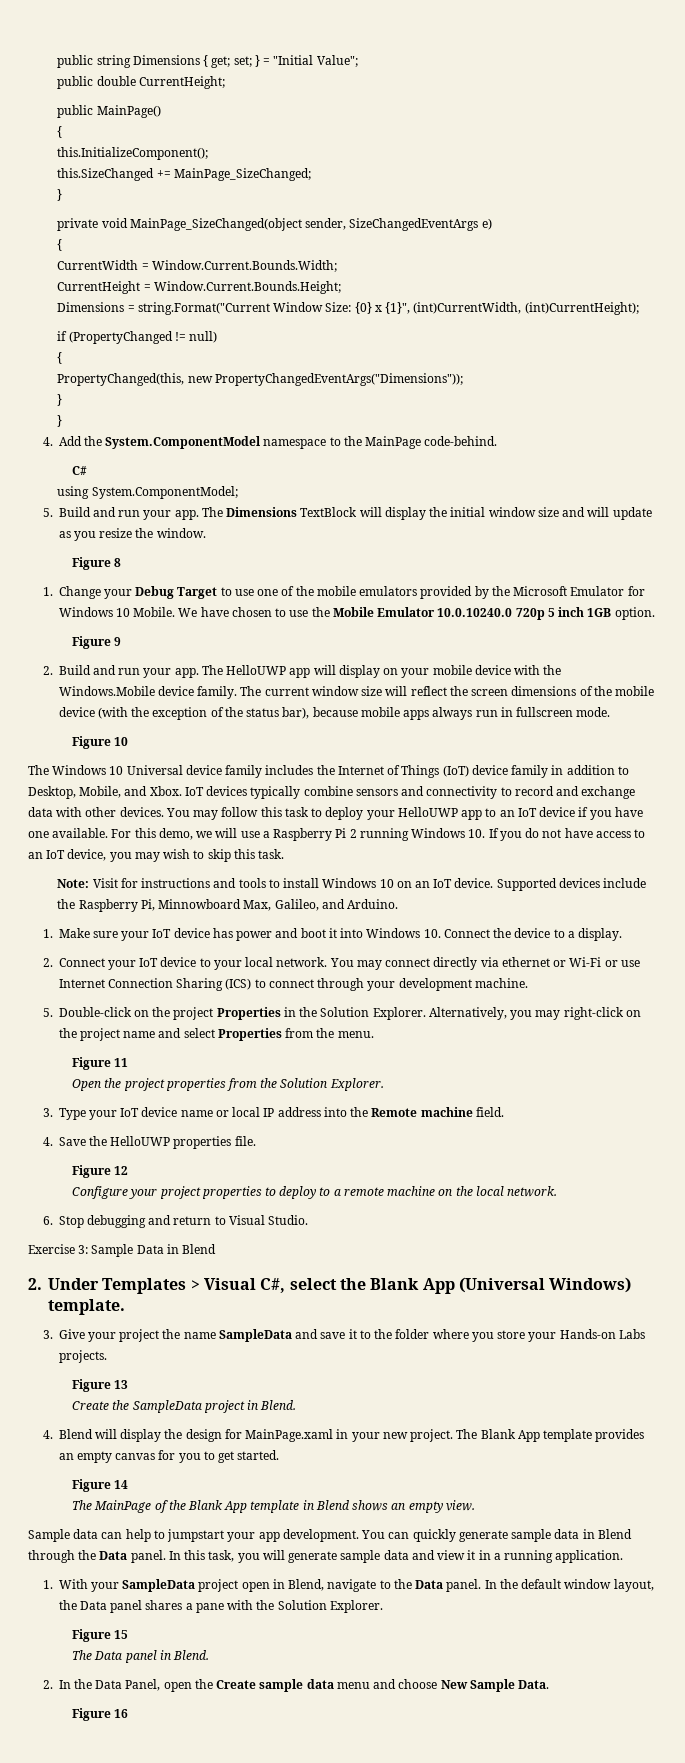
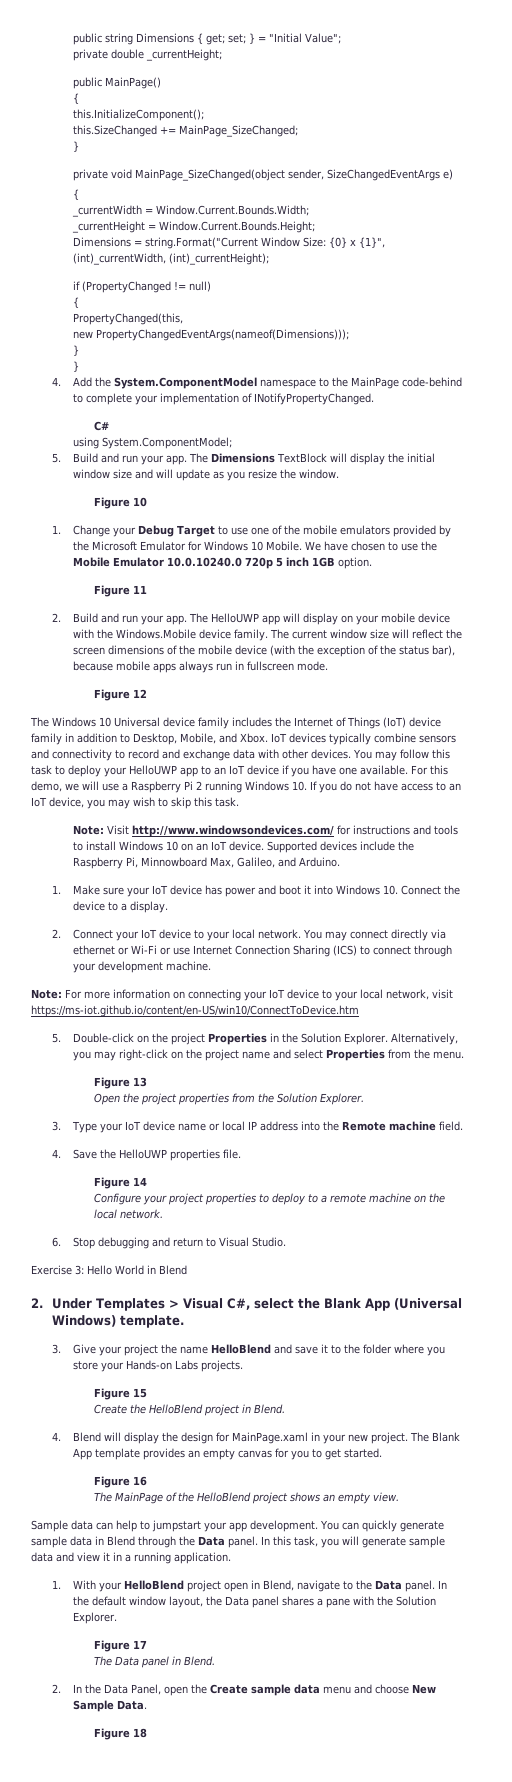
- public double CurrentHeight;
+ private double _currentHeight;
- CurrentWidth = Window.Current.Bounds.Width;
+ _currentWidth = Window.Current.Bounds.Width;
- CurrentHeight = Window.Current.Bounds.Height;
+ _currentHeight = Window.Current.Bounds.Height;
- Dimensions = string.Format("Current Window Size: {0} x {1}", (int)CurrentWidth, (int)CurrentHeight);
+ Dimensions = string.Format("Current Window Size: {0} x {1}", (int)_currentWidth, (int)_currentHeight);
- PropertyChanged(this, new PropertyChangedEventArgs("Dimensions"));
+ PropertyChanged(this,
+ new PropertyChangedEventArgs(nameof(Dimensions)));
- 4. Add the System.ComponentModel namespace to the MainPage code-behind.
+ 4. Add the System.ComponentModel namespace to the MainPage code-behind to complete your implementation of INotifyPropertyChanged.
- Figure 8
+ Figure 10
- Figure 9
+ Figure 11
- Figure 10
+ Figure 12
- Note: Visit for instructions and tools to install Windows 10 on an IoT device.
+ Note: Visit http://www.windowsondevices.com/ for instructions and tools to install Windows 10 on an IoT device.
+ Note: For more information on connecting your IoT device to your local network, visit https://ms-iot.github.io/content/en-US/win10/ConnectToDevice.htm
- Figure 11
+ Figure 13
- Figure 12
+ Figure 14
- Exercise 3: Sample Data in Blend
+ Exercise 3: Hello World in Blend
- 3. Give your project the name SampleData and save it to the folder where you store your Hands-on Labs projects.
+ 3. Give your project the name HelloBlend and save it to the folder where you store your Hands-on Labs projects.
- Figure 13
+ Figure 15
- Create the SampleData project in Blend.
+ Create the HelloBlend project in Blend.
- Figure 14
+ Figure 16
- The MainPage of the Blank App template in Blend shows an empty view.
+ The MainPage of the HelloBlend project shows an empty view.
- 1. With your SampleData project open in Blend, navigate to the Data panel.
+ 1. With your HelloBlend project open in Blend, navigate to the Data panel.
- Figure 15
+ Figure 17
- Figure 16
+ Figure 18

